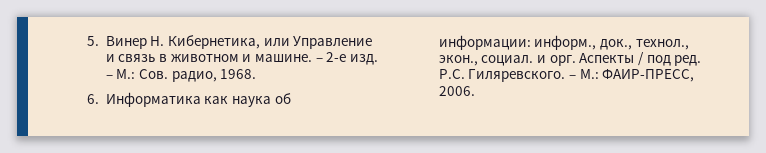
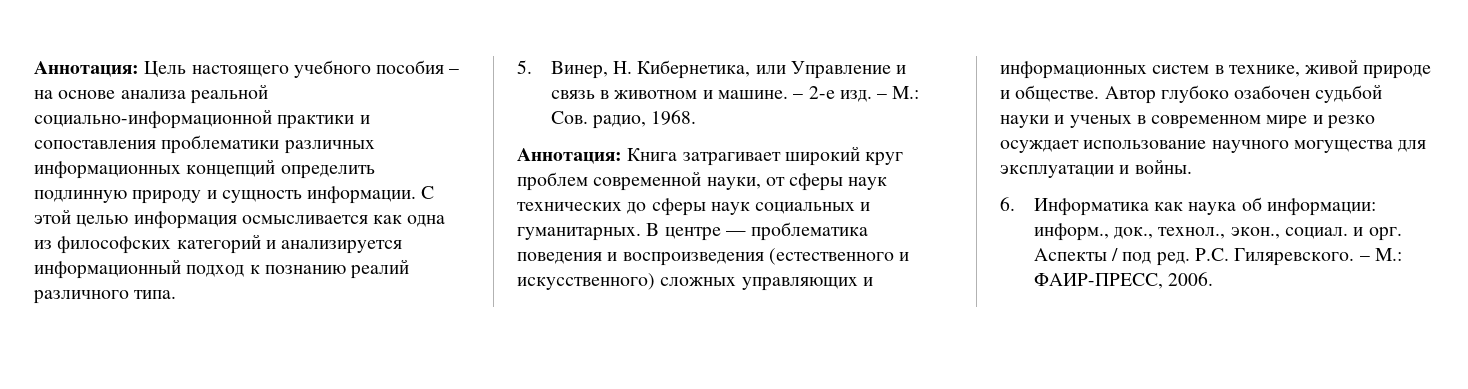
- 5. Винер Н. Кибернетика, или Управление и связь в животном и машине.
+ Аннотация: Цель настоящего учебного пособия – на основе анализа реальной социально-информационной практики и сопоставления проблематики различных информационных концепций определить подлинную природу и сущность информации. С этой целью информация осмысливается как одна из философских категорий и анализируется информационный подход к познанию реалий различного типа.
+ 5. Винер, Н. Кибернетика, или Управление и связь в животном и машине.
+ Аннотация: Книга затрагивает широкий круг проблем современной науки, от сферы наук технических до сферы наук социальных и гуманитарных. В центре — проблематика поведения и воспроизведения (естественного и искусственного) сложных управляющих и информационных систем в технике, живой природе и обществе. Автор глубоко озабочен судьбой науки и ученых в современном мире и резко осуждает использование научного могущества для эксплуатации и войны.

